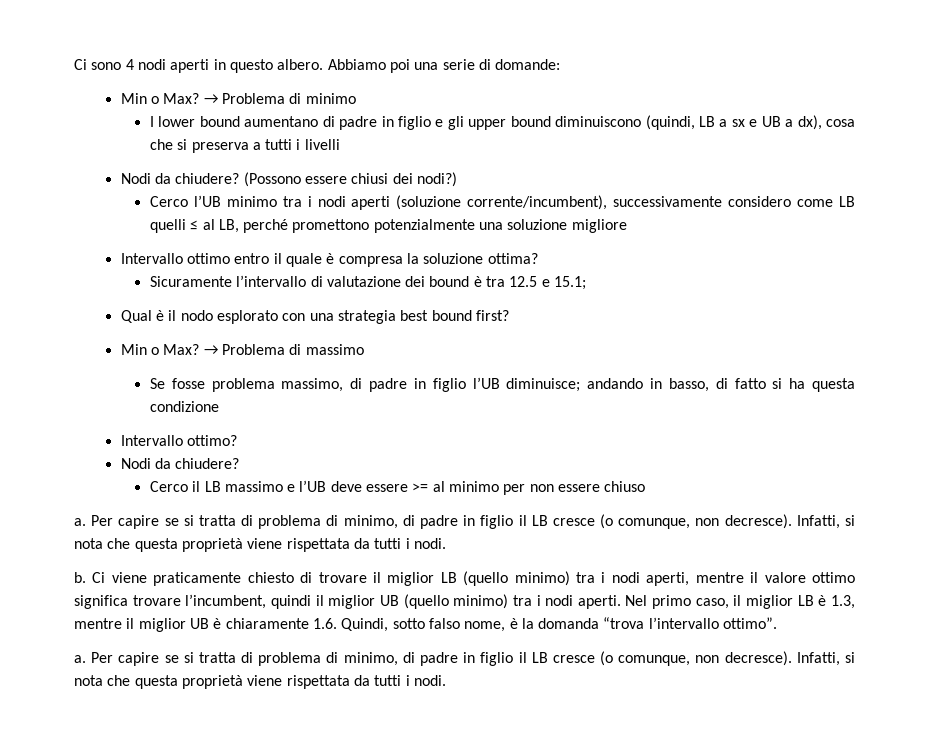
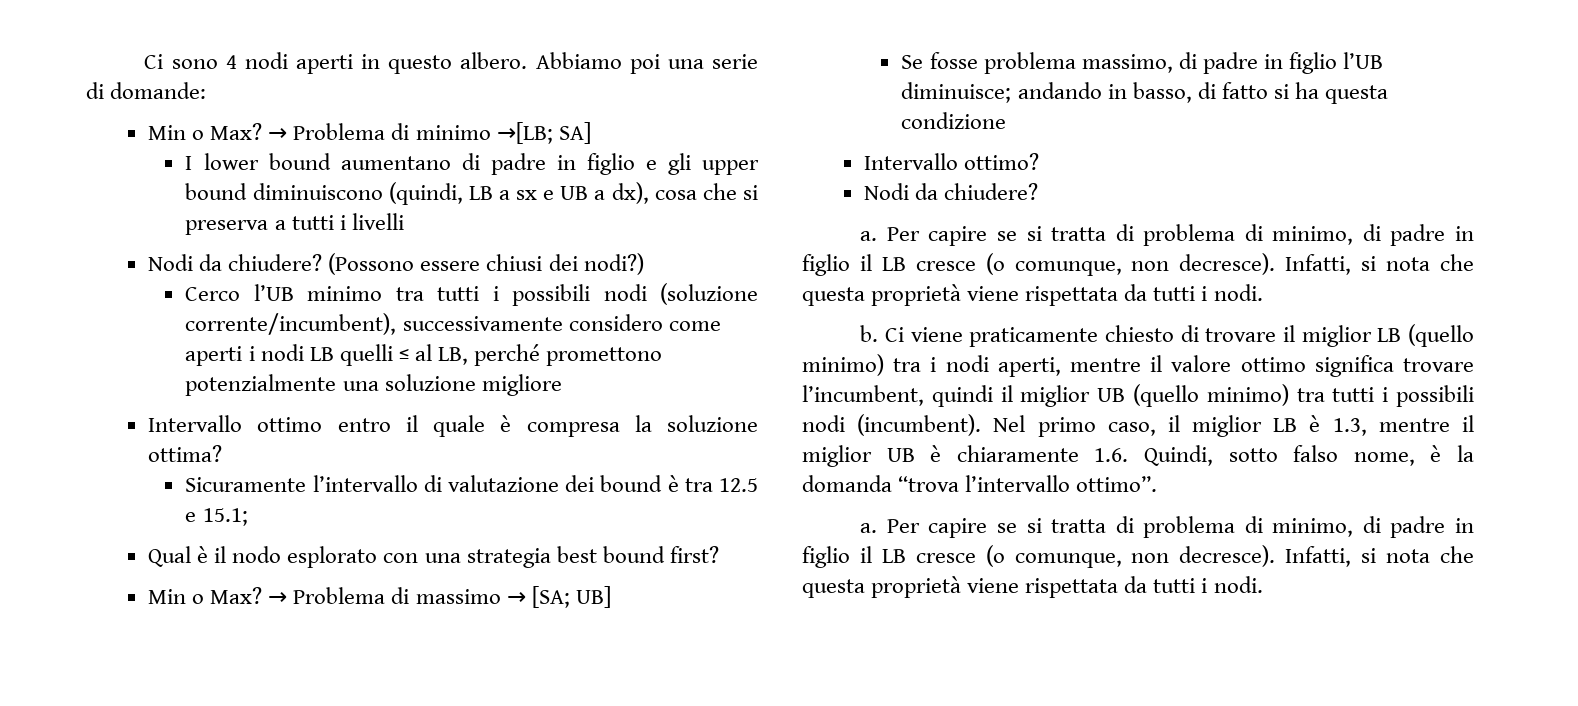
- → Problema di minimo
+ → Problema di minimo →[LB; SA]
- Cerco l’UB minimo tra i nodi aperti (soluzione corrente/incumbent), successivamente considero come LB quelli ≤ al LB, perché promettono potenzialmente una soluzione migliore
+ Cerco l’UB minimo tra tutti i possibili nodi (soluzione corrente/incumbent), successivamente considero come aperti i nodi LB quelli ≤ al LB, perché promettono potenzialmente una soluzione migliore
- → Problema di massimo
+ → Problema di massimo → [SA; UB]
- Cerco il LB massimo e l’UB deve essere >= al minimo per non essere chiuso
- Ci viene praticamente chiesto di trovare il miglior LB (quello minimo) tra i nodi aperti, mentre il valore ottimo significa trovare l’incumbent, quindi il miglior UB (quello minimo) tra i nodi aperti.
+ Ci viene praticamente chiesto di trovare il miglior LB (quello minimo) tra i nodi aperti, mentre il valore ottimo significa trovare l’incumbent, quindi il miglior UB (quello minimo) tra tutti i possibili nodi (incumbent).

